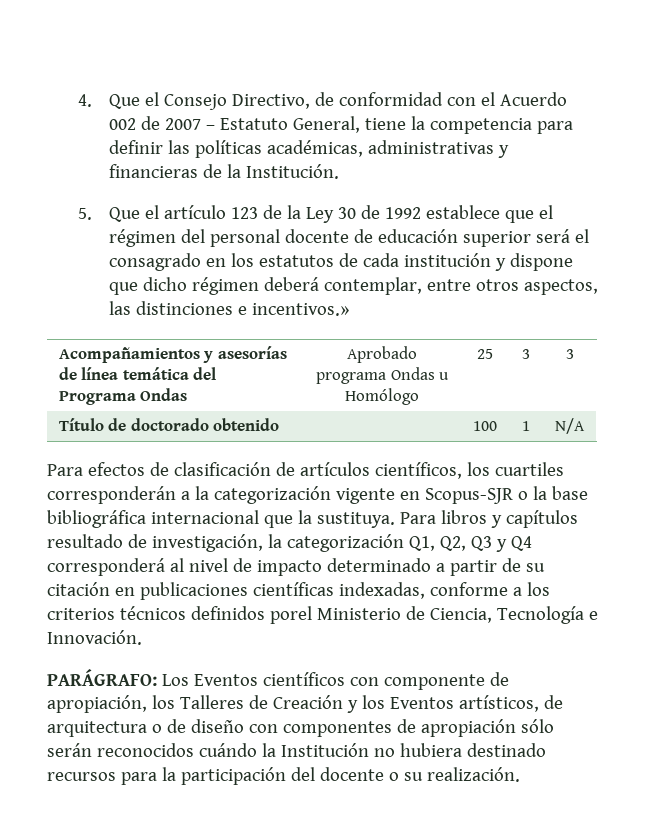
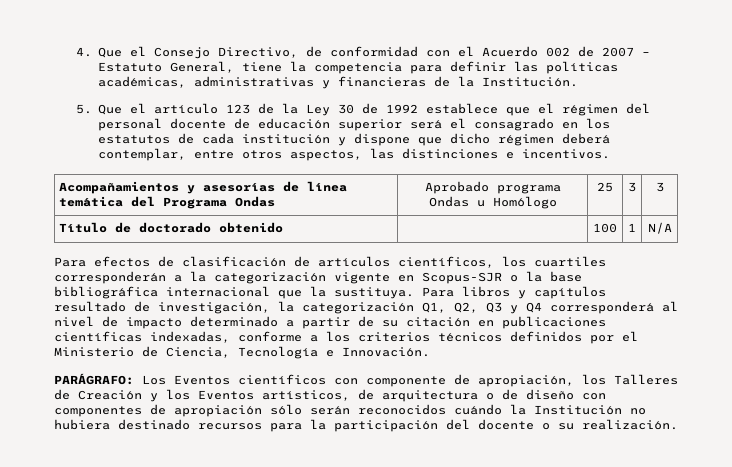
- 5. Que el artículo 123 de la Ley 30 de 1992 establece que el régimen del personal docente de educación superior será el consagrado en los estatutos de cada institución y dispone que dicho régimen deberá contemplar, entre otros aspectos, las distinciones e incentivos.»
+ 5. Que el artículo 123 de la Ley 30 de 1992 establece que el régimen del personal docente de educación superior será el consagrado en los estatutos de cada institución y dispone que dicho régimen deberá contemplar, entre otros aspectos, las distinciones e incentivos.
- Para libros y capítulos resultado de investigación, la categorización Q1, Q2, Q3 y Q4 corresponderá al nivel de impacto determinado a partir de su citación en publicaciones científicas indexadas, conforme a los criterios técnicos definidos porel Ministerio de Ciencia, Tecnología e Innovación.
+ Para libros y capítulos resultado de investigación, la categorización Q1, Q2, Q3 y Q4 corresponderá al nivel de impacto determinado a partir de su citación en publicaciones científicas indexadas, conforme a los criterios técnicos definidos por el Ministerio de Ciencia, Tecnología e Innovación.

